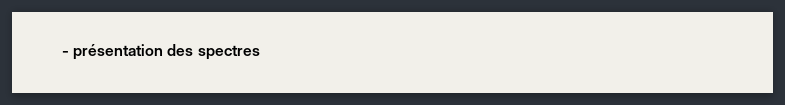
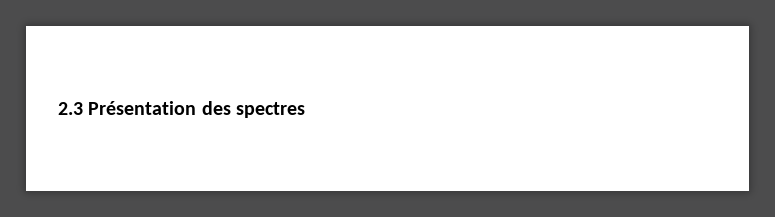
- - présentation des spectres
+ 2.3 Présentation des spectres

